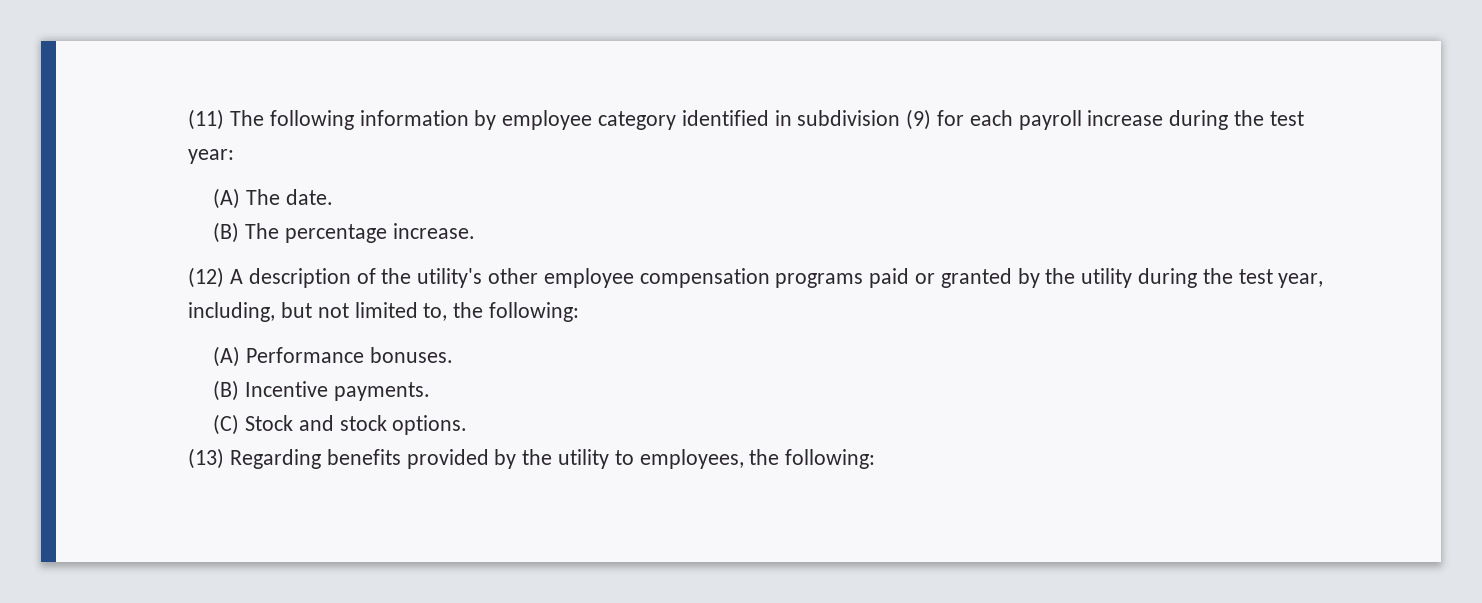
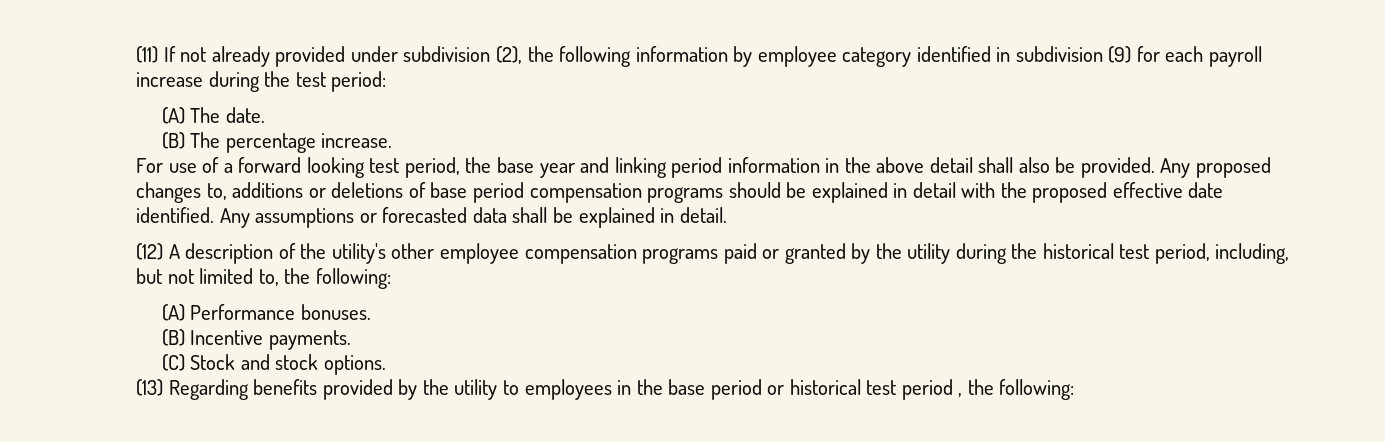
- (11) The following information by employee category identified in subdivision (9) for each payroll increase during the test year:
+ (11) If not already provided under subdivision (2), the following information by employee category identified in subdivision (9) for each payroll increase during the test period:
+ For use of a forward looking test period, the base year and linking period information in the above detail shall also be provided. Any proposed changes to, additions or deletions of base period compensation programs should be explained in detail with the proposed effective date identified. Any assumptions or forecasted data shall be explained in detail.
- (12) A description of the utility's other employee compensation programs paid or granted by the utility during the test year, including, but not limited to, the following:
+ (12) A description of the utility's other employee compensation programs paid or granted by the utility during the historical test period, including, but not limited to, the following:
- (13) Regarding benefits provided by the utility to employees, the following:
+ (13) Regarding benefits provided by the utility to employees in the base period or historical test period , the following:

